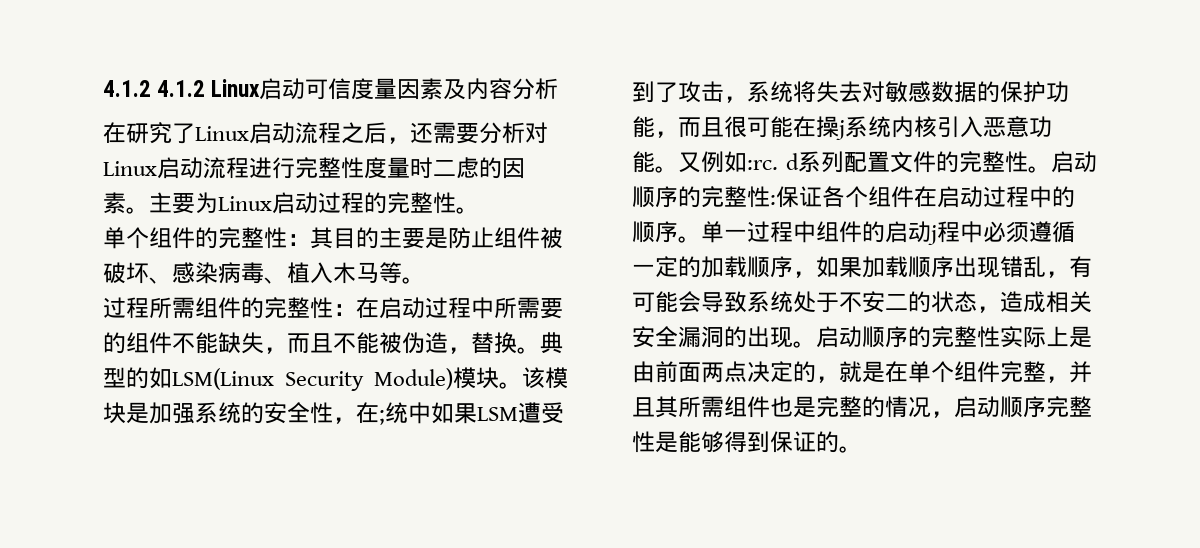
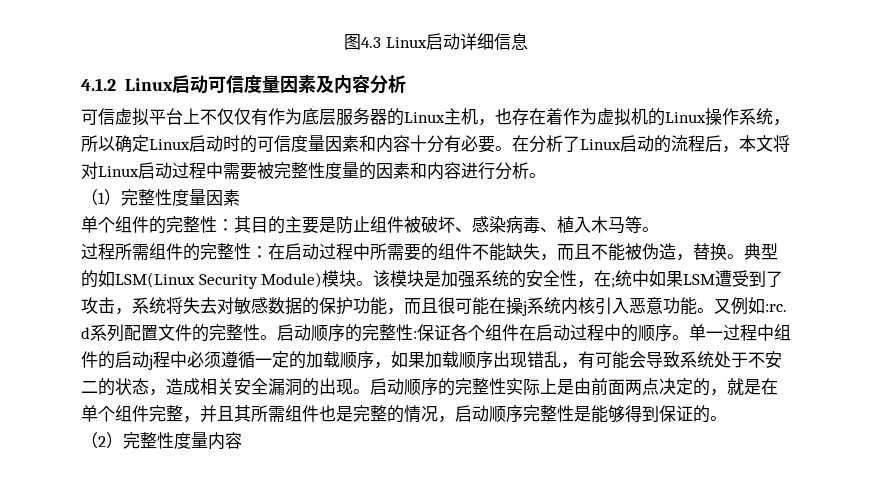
- 4.1.2 4.1.2 Linux启动可信度量因素及内容分析
+ 图4.3 Linux启动详细信息
+ 4.1.2 Linux启动可信度量因素及内容分析
- 在研究了Linux启动流程之后，还需要分析对Linux启动流程进行完整性度量时二虑的因素。主要为Linux启动过程的完整性。
+ 可信虚拟平台上不仅仅有作为底层服务器的Linux主机，也存在着作为虚拟机的Linux操作系统，所以确定Linux启动时的可信度量因素和内容十分有必要。在分析了Linux启动的流程后，本文将对Linux启动过程中需要被完整性度量的因素和内容进行分析。
+ （1）完整性度量因素
+ （2）完整性度量内容

